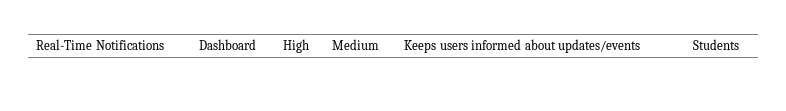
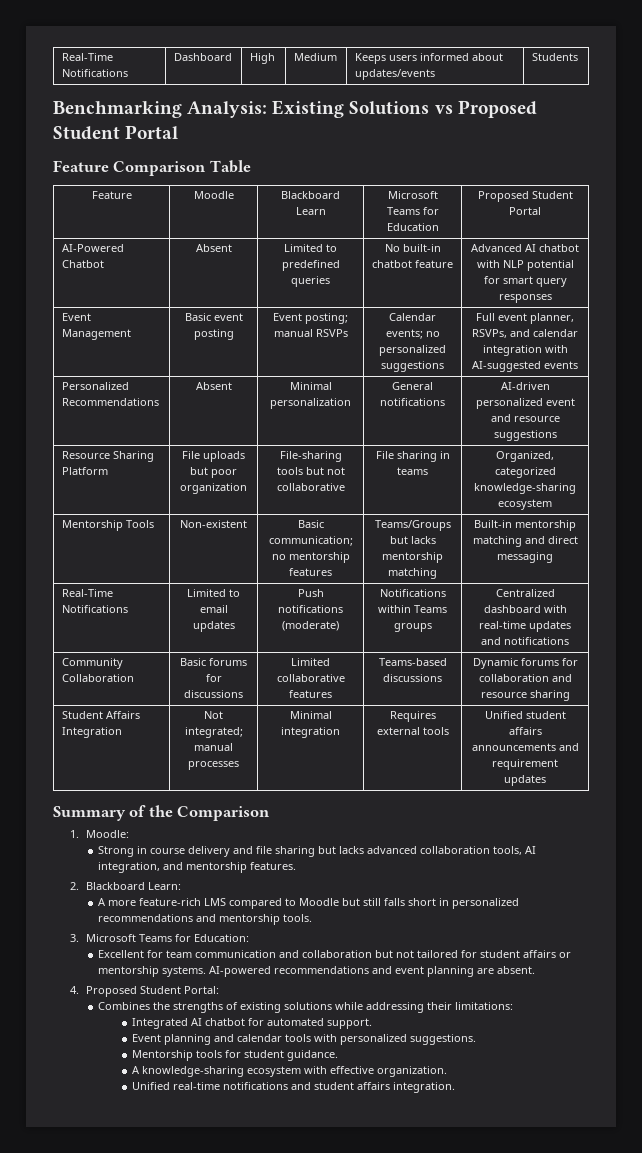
+ Benchmarking Analysis: Existing Solutions vs Proposed Student Portal
+ Feature Comparison Table
+ Feature | Moodle | Blackboard Learn | Microsoft Teams for Education | Proposed Student Portal
+ AI-Powered Chatbot | Absent | Limited to predefined queries | No built-in chatbot feature | Advanced AI chatbot with NLP potential for smart query responses
+ Event Management | Basic event posting | Event posting; manual RSVPs | Calendar events; no personalized suggestions | Full event planner, RSVPs, and calendar integration with AI-suggested events
+ Personalized Recommendations | Absent | Minimal personalization | General notifications | AI-driven personalized event and resource suggestions
+ Resource Sharing Platform | File uploads but poor organization | File-sharing tools but not collaborative | File sharing in teams | Organized, categorized knowledge-sharing ecosystem
+ Mentorship Tools | Non-existent | Basic communication; no mentorship features | Teams/Groups but lacks mentorship matching | Built-in mentorship matching and direct messaging
+ Real-Time Notifications | Limited to email updates | Push notifications (moderate) | Notifications within Teams groups | Centralized dashboard with real-time updates and notifications
+ Community Collaboration | Basic forums for discussions | Limited collaborative features | Teams-based discussions | Dynamic forums for collaboration and resource sharing
+ Student Affairs Integration | Not integrated; manual processes | Minimal integration | Requires external tools | Unified student affairs announcements and requirement updates
+ Summary of the Comparison
+ 1. Moodle:
+ Strong in course delivery and file sharing but lacks advanced collaboration tools, AI integration, and mentorship features.
+ 2. Blackboard Learn:
+ A more feature-rich LMS compared to Moodle but still falls short in personalized recommendations and mentorship tools.
+ 3. Microsoft Teams for Education:
+ Excellent for team communication and collaboration but not tailored for student affairs or mentorship systems. AI-powered recommendations and event planning are absent.
+ 4. Proposed Student Portal:
+ Combines the strengths of existing solutions while addressing their limitations:
+ Integrated AI chatbot for automated support.
+ Event planning and calendar tools with personalized suggestions.
+ Mentorship tools for student guidance.
+ A knowledge-sharing ecosystem with effective organization.
+ Unified real-time notifications and student affairs integration.

